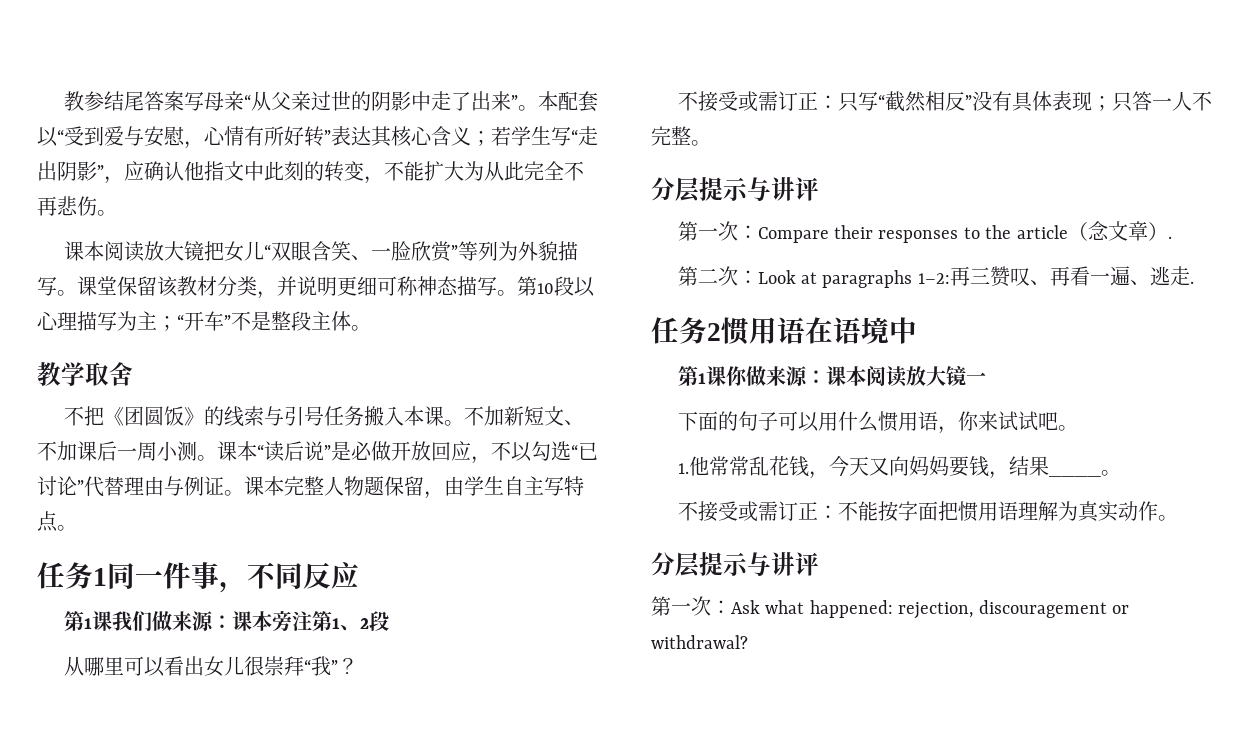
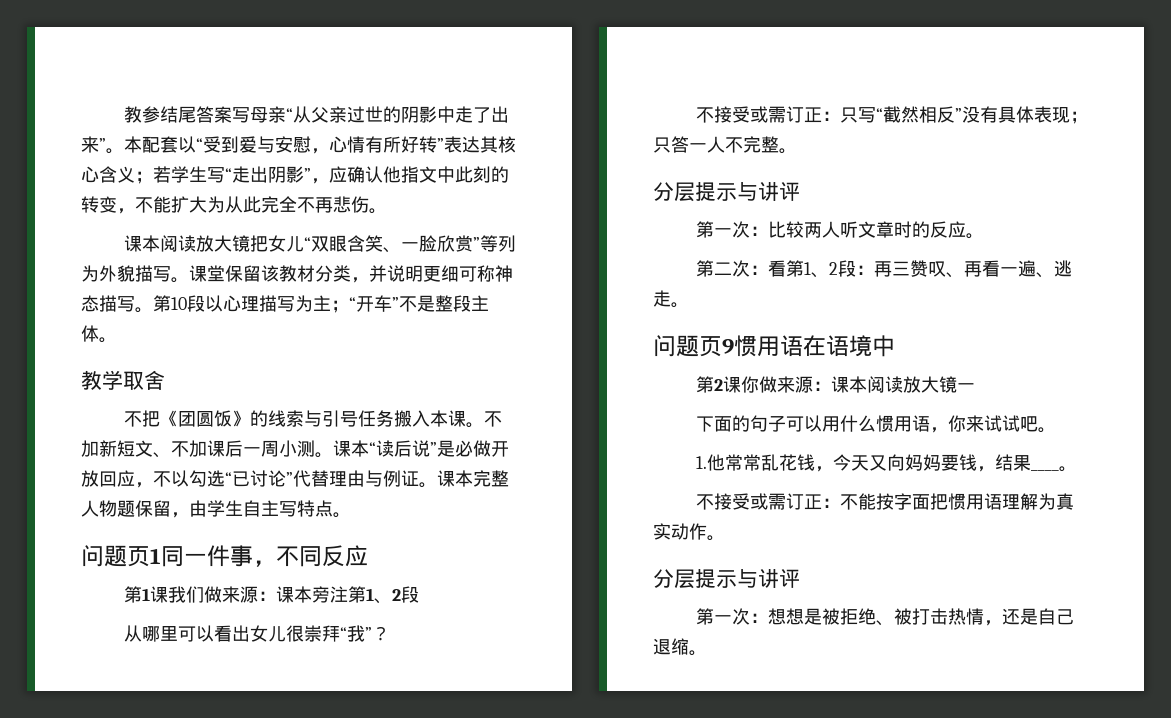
- 任务1同一件事，不同反应
+ 问题页1同一件事，不同反应
- 第一次：Compare their responses to the article（念文章）.
- 第二次：Look at paragraphs 1–2:再三赞叹、再看一遍、逃走.
- 任务2惯用语在语境中
+ 第一次：比较两人听文章时的反应。
+ 第二次：看第1、2段：再三赞叹、再看一遍、逃走。
+ 问题页9惯用语在语境中
- 第1课你做来源：课本阅读放大镜一
+ 第2课你做来源：课本阅读放大镜一
- 第一次：Ask what happened: rejection, discouragement or withdrawal?
+ 第一次：想想是被拒绝、被打击热情，还是自己退缩。

